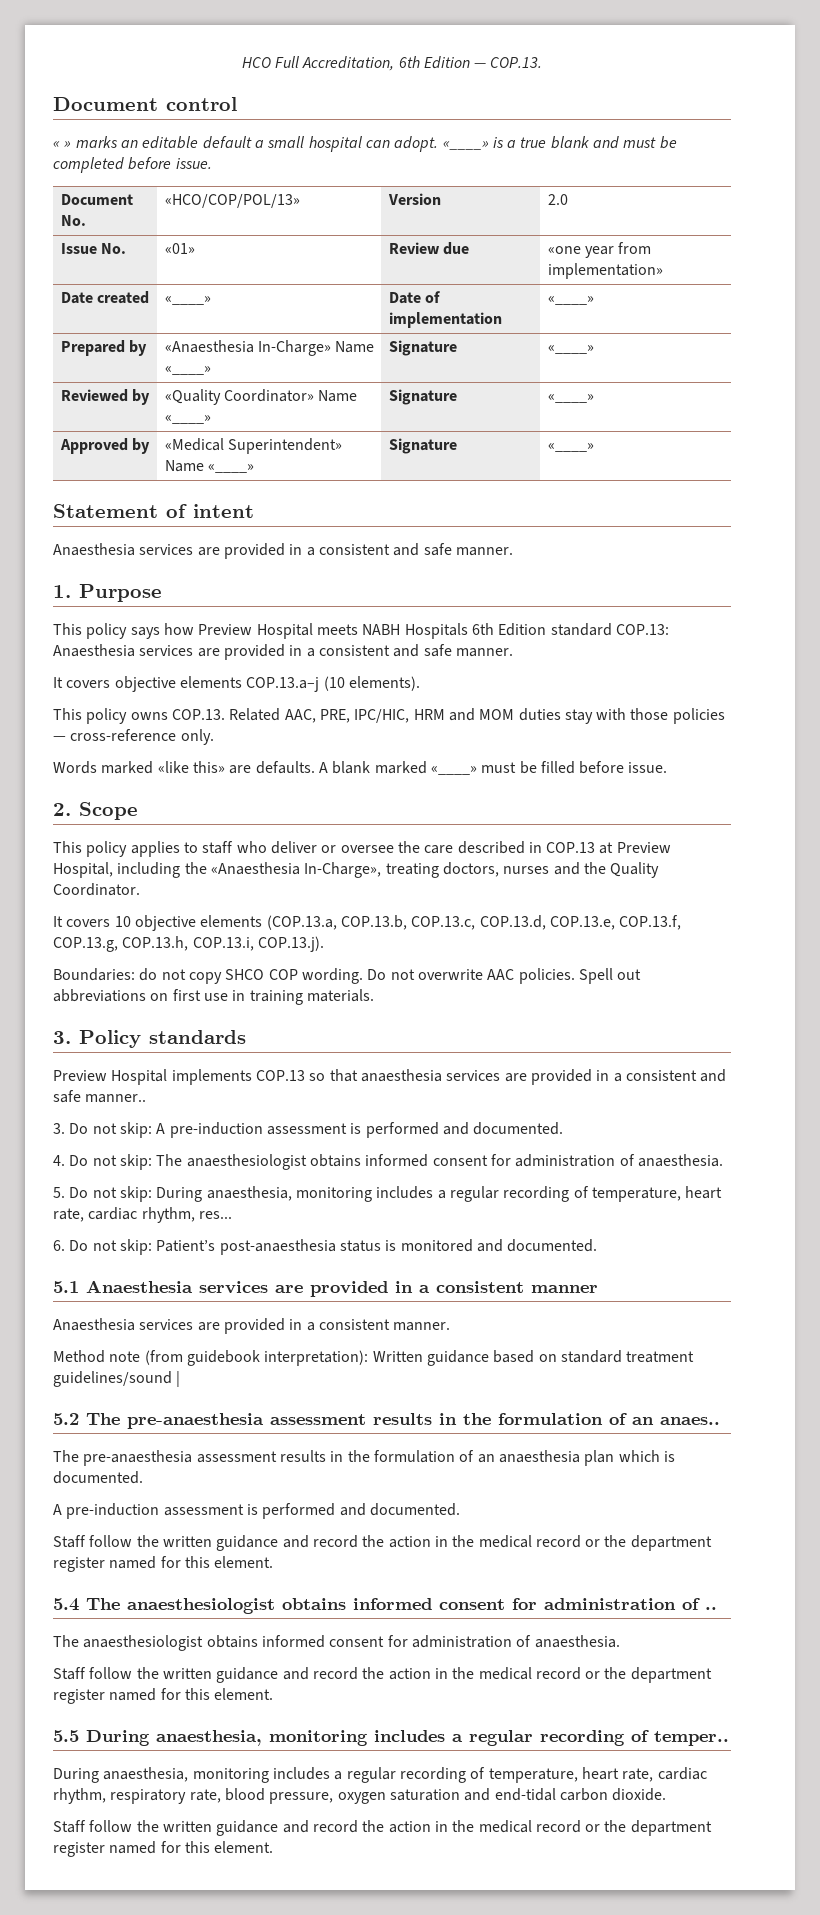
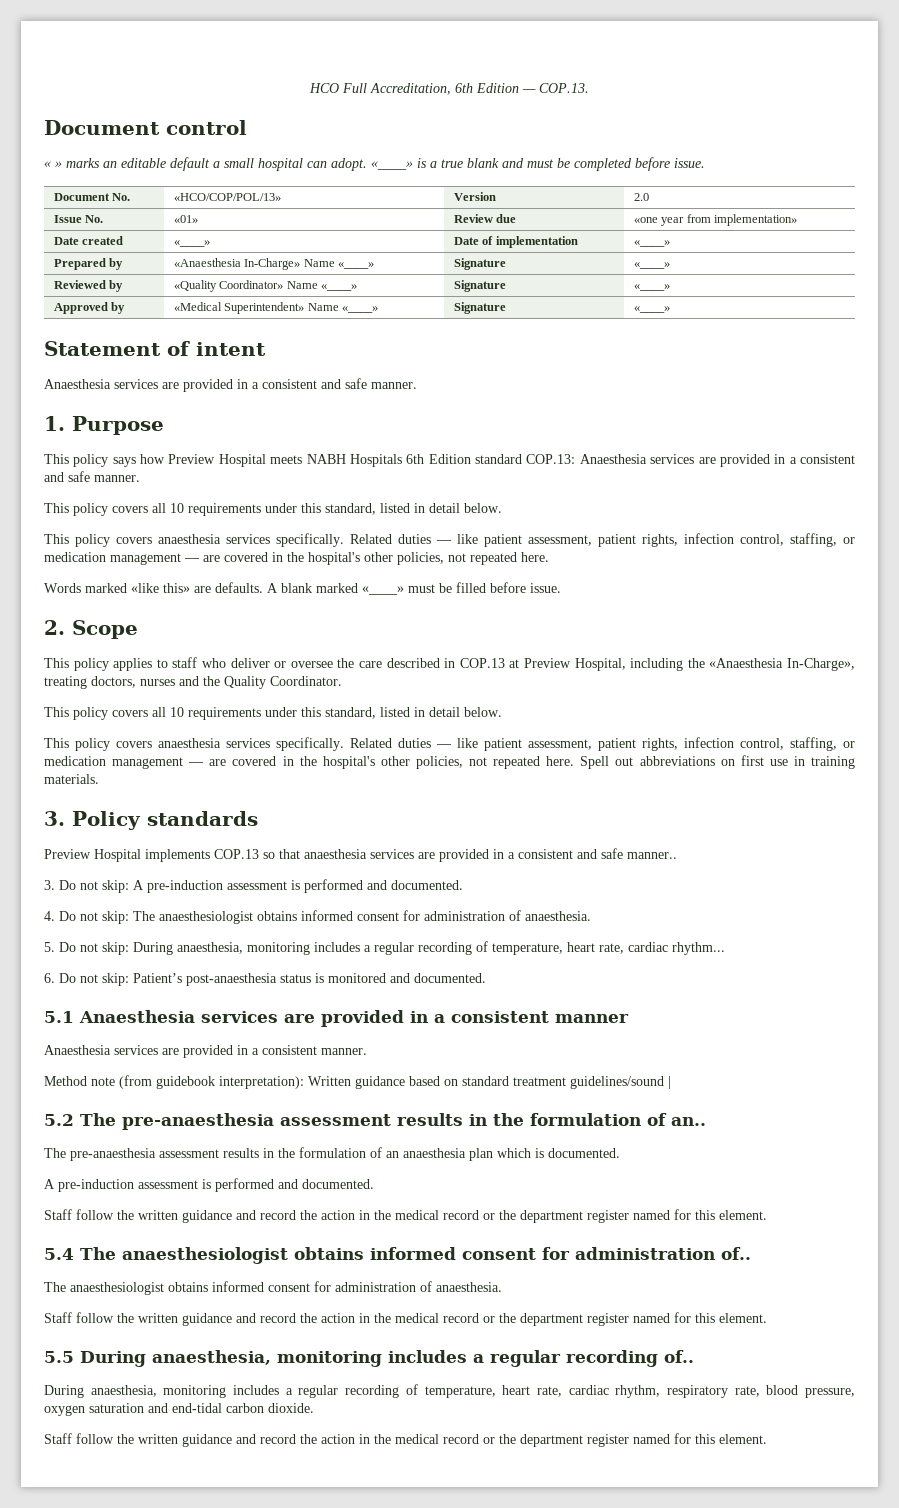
  This policy says how Preview Hospital meets NABH Hospitals 6th Edition standard COP.13: Anaesthesia services are provided in a consistent and safe manner.
- It covers objective elements COP.13.a–j (10 elements).
- This policy owns COP.13. Related AAC, PRE, IPC/HIC, HRM and MOM duties stay with those policies — cross-reference only.
+ This policy covers all 10 requirements under this standard, listed in detail below.
+ This policy covers anaesthesia services specifically. Related duties — like patient assessment, patient rights, infection control, staffing, or medication management — are covered in the hospital's other policies, not repeated here.
  This policy applies to staff who deliver or oversee the care described in COP.13 at Preview Hospital, including the «Anaesthesia In-Charge», treating doctors, nurses and the Quality Coordinator.
- It covers 10 objective elements (COP.13.a, COP.13.b, COP.13.c, COP.13.d, COP.13.e, COP.13.f, COP.13.g, COP.13.h, COP.13.i, COP.13.j).
- Boundaries: do not copy SHCO COP wording. Do not overwrite AAC policies.
+ This policy covers all 10 requirements under this standard, listed in detail below.
+ This policy covers anaesthesia services specifically. Related duties — like patient assessment, patient rights, infection control, staffing, or medication management — are covered in the hospital's other policies, not repeated here.
- 5. Do not skip: During anaesthesia, monitoring includes a regular recording of temperature, heart rate, cardiac rhythm, res...
+ 5. Do not skip: During anaesthesia, monitoring includes a regular recording of temperature, heart rate, cardiac rhythm...
- 5.2 The pre-anaesthesia assessment results in the formulation of an anaes..
+ 5.2 The pre-anaesthesia assessment results in the formulation of an..
- 5.4 The anaesthesiologist obtains informed consent for administration of ..
+ 5.4 The anaesthesiologist obtains informed consent for administration of..
- 5.5 During anaesthesia, monitoring includes a regular recording of temper..
+ 5.5 During anaesthesia, monitoring includes a regular recording of..

